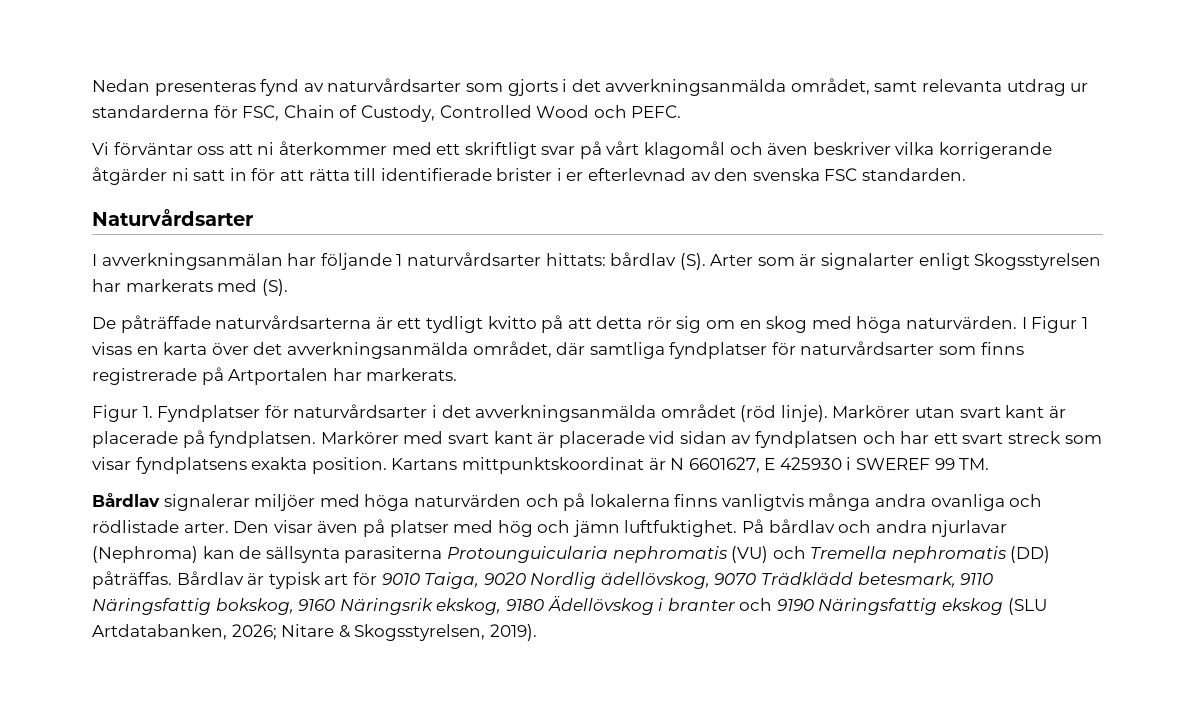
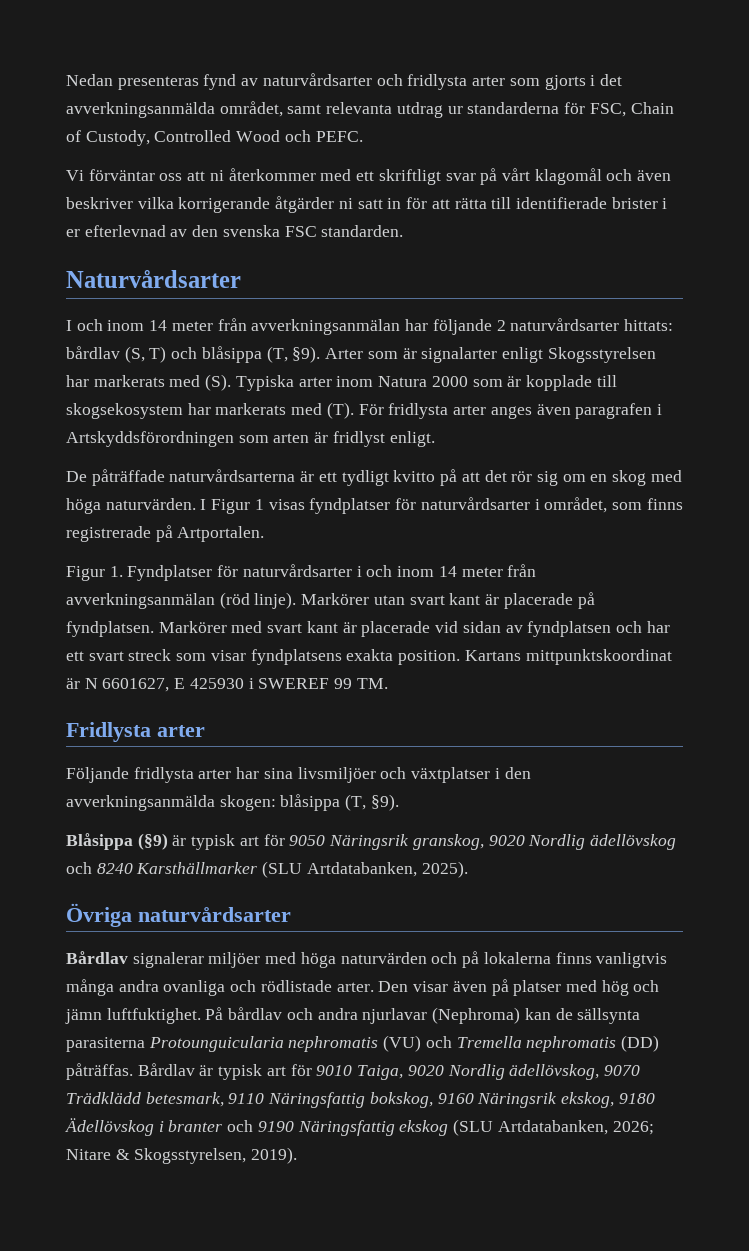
- Nedan presenteras fynd av naturvårdsarter som gjorts i det avverkningsanmälda området, samt relevanta utdrag ur standarderna för FSC, Chain of Custody, Controlled Wood och PEFC.
+ Nedan presenteras fynd av naturvårdsarter och fridlysta arter som gjorts i det avverkningsanmälda området, samt relevanta utdrag ur standarderna för FSC, Chain of Custody, Controlled Wood och PEFC.
- I avverkningsanmälan har följande 1 naturvårdsarter hittats: bårdlav (S). Arter som är signalarter enligt Skogsstyrelsen har markerats med (S).
+ I och inom 14 meter från avverkningsanmälan har följande 2 naturvårdsarter hittats: bårdlav (S, T) och blåsippa (T, §9). Arter som är signalarter enligt Skogsstyrelsen har markerats med (S). Typiska arter inom Natura 2000 som är kopplade till skogsekosystem har markerats med (T). För fridlysta arter anges även paragrafen i Artskyddsförordningen som arten är fridlyst enligt.
- De påträffade naturvårdsarterna är ett tydligt kvitto på att detta rör sig om en skog med höga naturvärden.
+ De påträffade naturvårdsarterna är ett tydligt kvitto på att det rör sig om en skog med höga naturvärden.
- I Figur 1 visas en karta över det avverkningsanmälda området, där samtliga fyndplatser för naturvårdsarter som finns registrerade på Artportalen har markerats.
+ I Figur 1 visas fyndplatser för naturvårdsarter i området, som finns registrerade på Artportalen.
- Figur 1. Fyndplatser för naturvårdsarter i det avverkningsanmälda området (röd linje).
+ Figur 1. Fyndplatser för naturvårdsarter i och inom 14 meter från avverkningsanmälan (röd linje).
+ Fridlysta arter
+ Följande fridlysta arter har sina livsmiljöer och växtplatser i den avverkningsanmälda skogen: blåsippa (T, §9).
+ Blåsippa (§9) är typisk art för 9050 Näringsrik granskog, 9020 Nordlig ädellövskog och 8240 Karsthällmarker (SLU Artdatabanken, 2025).
+ Övriga naturvårdsarter

